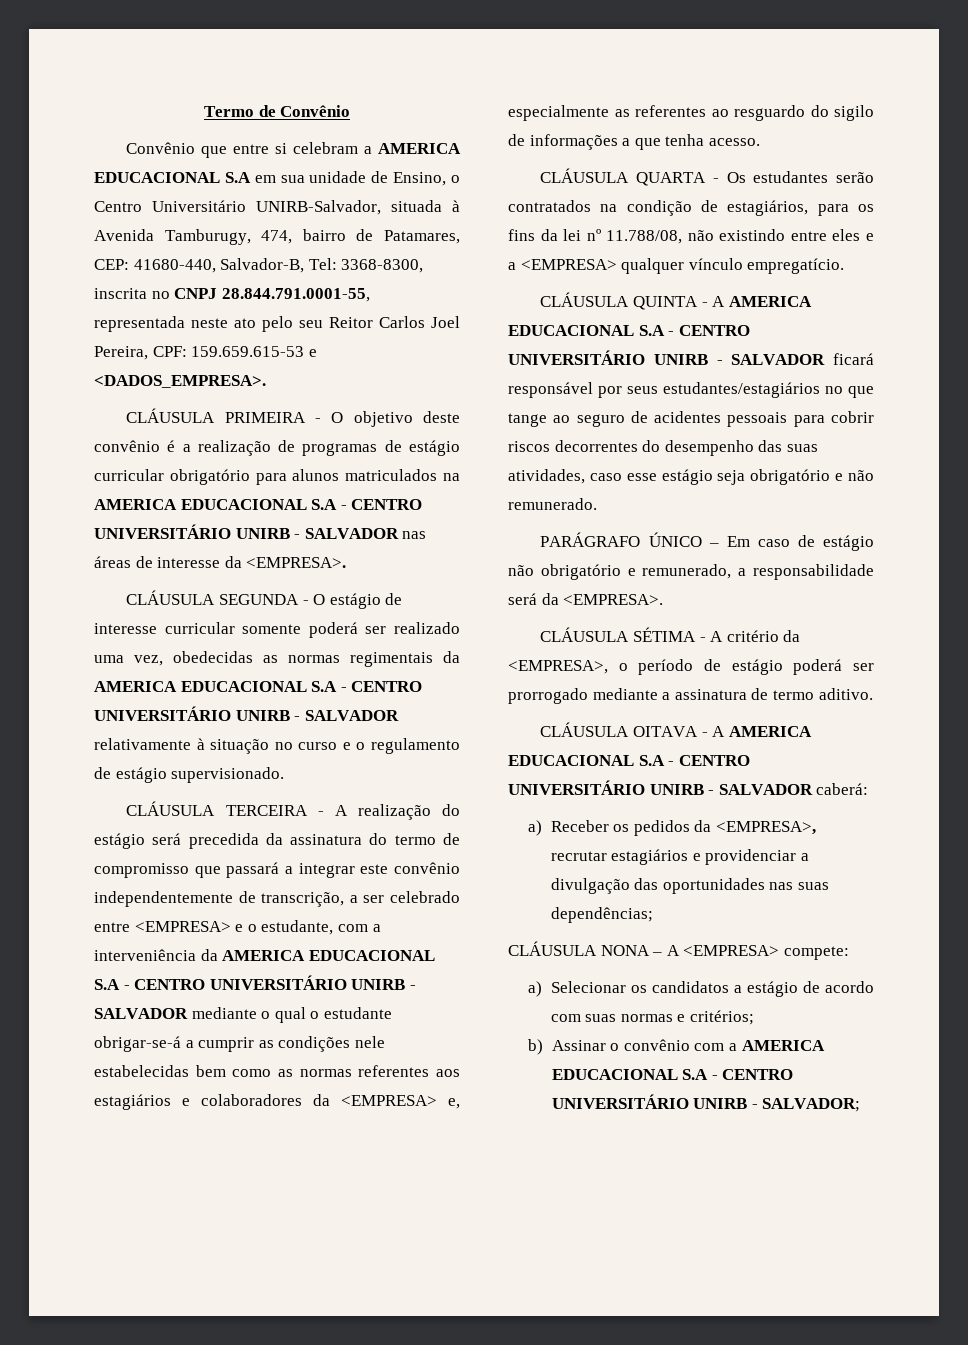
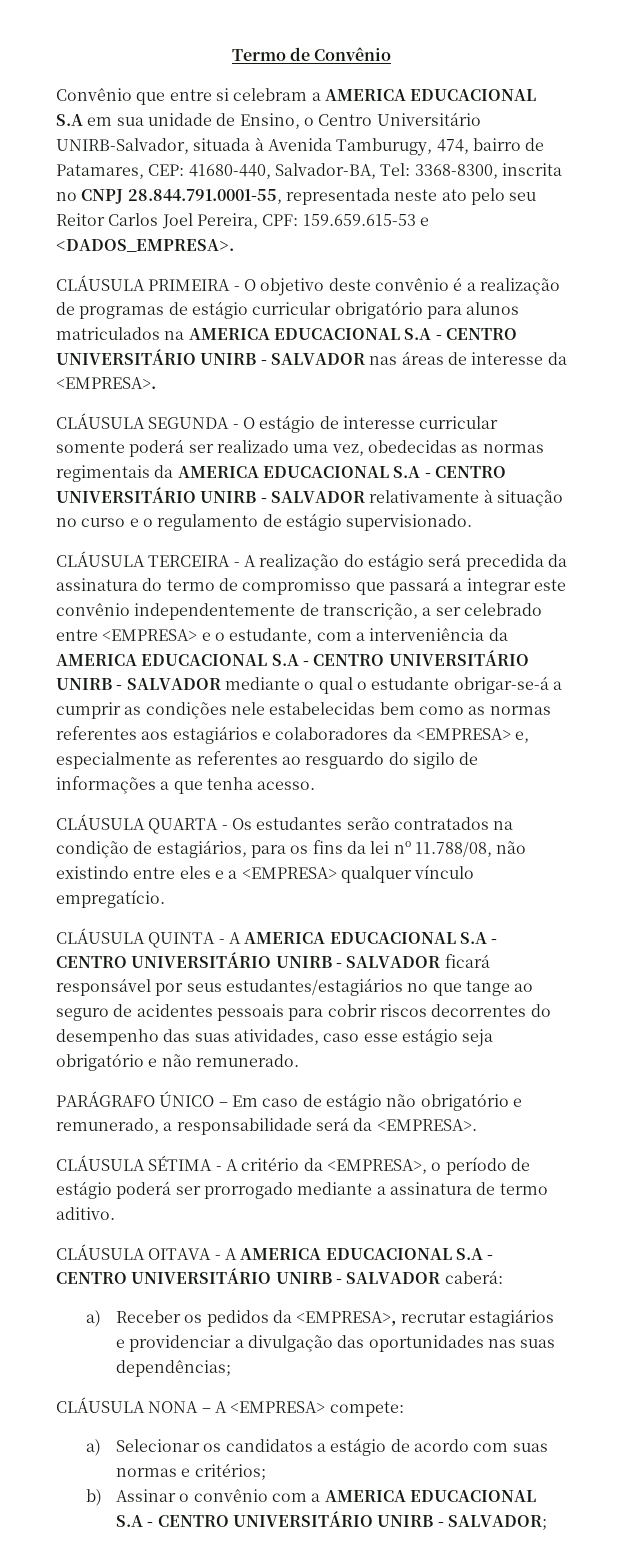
- Convênio que entre si celebram a AMERICA EDUCACIONAL S.A em sua unidade de Ensino, o Centro Universitário UNIRB-Salvador, situada à Avenida Tamburugy, 474, bairro de Patamares, CEP: 41680-440, Salvador-B, Tel: 3368-8300, inscrita no CNPJ 28.844.791.0001-55, representada neste ato pelo seu Reitor Carlos Joel Pereira, CPF: 159.659.615-53 e <DADOS_EMPRESA>.
+ Convênio que entre si celebram a AMERICA EDUCACIONAL S.A em sua unidade de Ensino, o Centro Universitário UNIRB-Salvador, situada à Avenida Tamburugy, 474, bairro de Patamares, CEP: 41680-440, Salvador-BA, Tel: 3368-8300, inscrita no CNPJ 28.844.791.0001-55, representada neste ato pelo seu Reitor Carlos Joel Pereira, CPF: 159.659.615-53 e <DADOS_EMPRESA>.

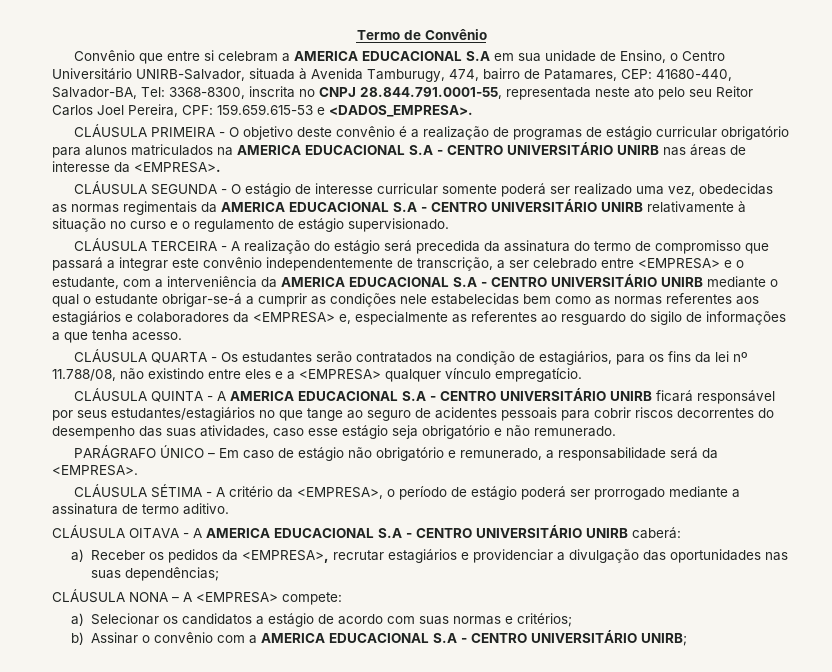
- CLÁUSULA PRIMEIRA - O objetivo deste convênio é a realização de programas de estágio curricular obrigatório para alunos matriculados na AMERICA EDUCACIONAL S.A - CENTRO UNIVERSITÁRIO UNIRB - SALVADOR nas áreas de interesse da <EMPRESA>.
+ CLÁUSULA PRIMEIRA - O objetivo deste convênio é a realização de programas de estágio curricular obrigatório para alunos matriculados na AMERICA EDUCACIONAL S.A - CENTRO UNIVERSITÁRIO UNIRB nas áreas de interesse da <EMPRESA>.
- CLÁUSULA SEGUNDA - O estágio de interesse curricular somente poderá ser realizado uma vez, obedecidas as normas regimentais da AMERICA EDUCACIONAL S.A - CENTRO UNIVERSITÁRIO UNIRB - SALVADOR relativamente à situação no curso e o regulamento de estágio supervisionado.
+ CLÁUSULA SEGUNDA - O estágio de interesse curricular somente poderá ser realizado uma vez, obedecidas as normas regimentais da AMERICA EDUCACIONAL S.A - CENTRO UNIVERSITÁRIO UNIRB relativamente à situação no curso e o regulamento de estágio supervisionado.
- CLÁUSULA TERCEIRA - A realização do estágio será precedida da assinatura do termo de compromisso que passará a integrar este convênio independentemente de transcrição, a ser celebrado entre <EMPRESA> e o estudante, com a interveniência da AMERICA EDUCACIONAL S.A - CENTRO UNIVERSITÁRIO UNIRB - SALVADOR mediante o qual o estudante obrigar-se-á a cumprir as condições nele estabelecidas bem como as normas referentes aos estagiários e colaboradores da <EMPRESA> e, especialmente as referentes ao resguardo do sigilo de informações a que tenha acesso.
+ CLÁUSULA TERCEIRA - A realização do estágio será precedida da assinatura do termo de compromisso que passará a integrar este convênio independentemente de transcrição, a ser celebrado entre <EMPRESA> e o estudante, com a interveniência da AMERICA EDUCACIONAL S.A - CENTRO UNIVERSITÁRIO UNIRB mediante o qual o estudante obrigar-se-á a cumprir as condições nele estabelecidas bem como as normas referentes aos estagiários e colaboradores da <EMPRESA> e, especialmente as referentes ao resguardo do sigilo de informações a que tenha acesso.
- CLÁUSULA QUINTA - A AMERICA EDUCACIONAL S.A - CENTRO UNIVERSITÁRIO UNIRB - SALVADOR ficará responsável por seus estudantes/estagiários no que tange ao seguro de acidentes pessoais para cobrir riscos decorrentes do desempenho das suas atividades, caso esse estágio seja obrigatório e não remunerado.
+ CLÁUSULA QUINTA - A AMERICA EDUCACIONAL S.A - CENTRO UNIVERSITÁRIO UNIRB ficará responsável por seus estudantes/estagiários no que tange ao seguro de acidentes pessoais para cobrir riscos decorrentes do desempenho das suas atividades, caso esse estágio seja obrigatório e não remunerado.
- CLÁUSULA OITAVA - A AMERICA EDUCACIONAL S.A - CENTRO UNIVERSITÁRIO UNIRB - SALVADOR caberá:
+ CLÁUSULA OITAVA - A AMERICA EDUCACIONAL S.A - CENTRO UNIVERSITÁRIO UNIRB caberá:
- b) Assinar o convênio com a AMERICA EDUCACIONAL S.A - CENTRO UNIVERSITÁRIO UNIRB - SALVADOR;
+ b) Assinar o convênio com a AMERICA EDUCACIONAL S.A - CENTRO UNIVERSITÁRIO UNIRB;

